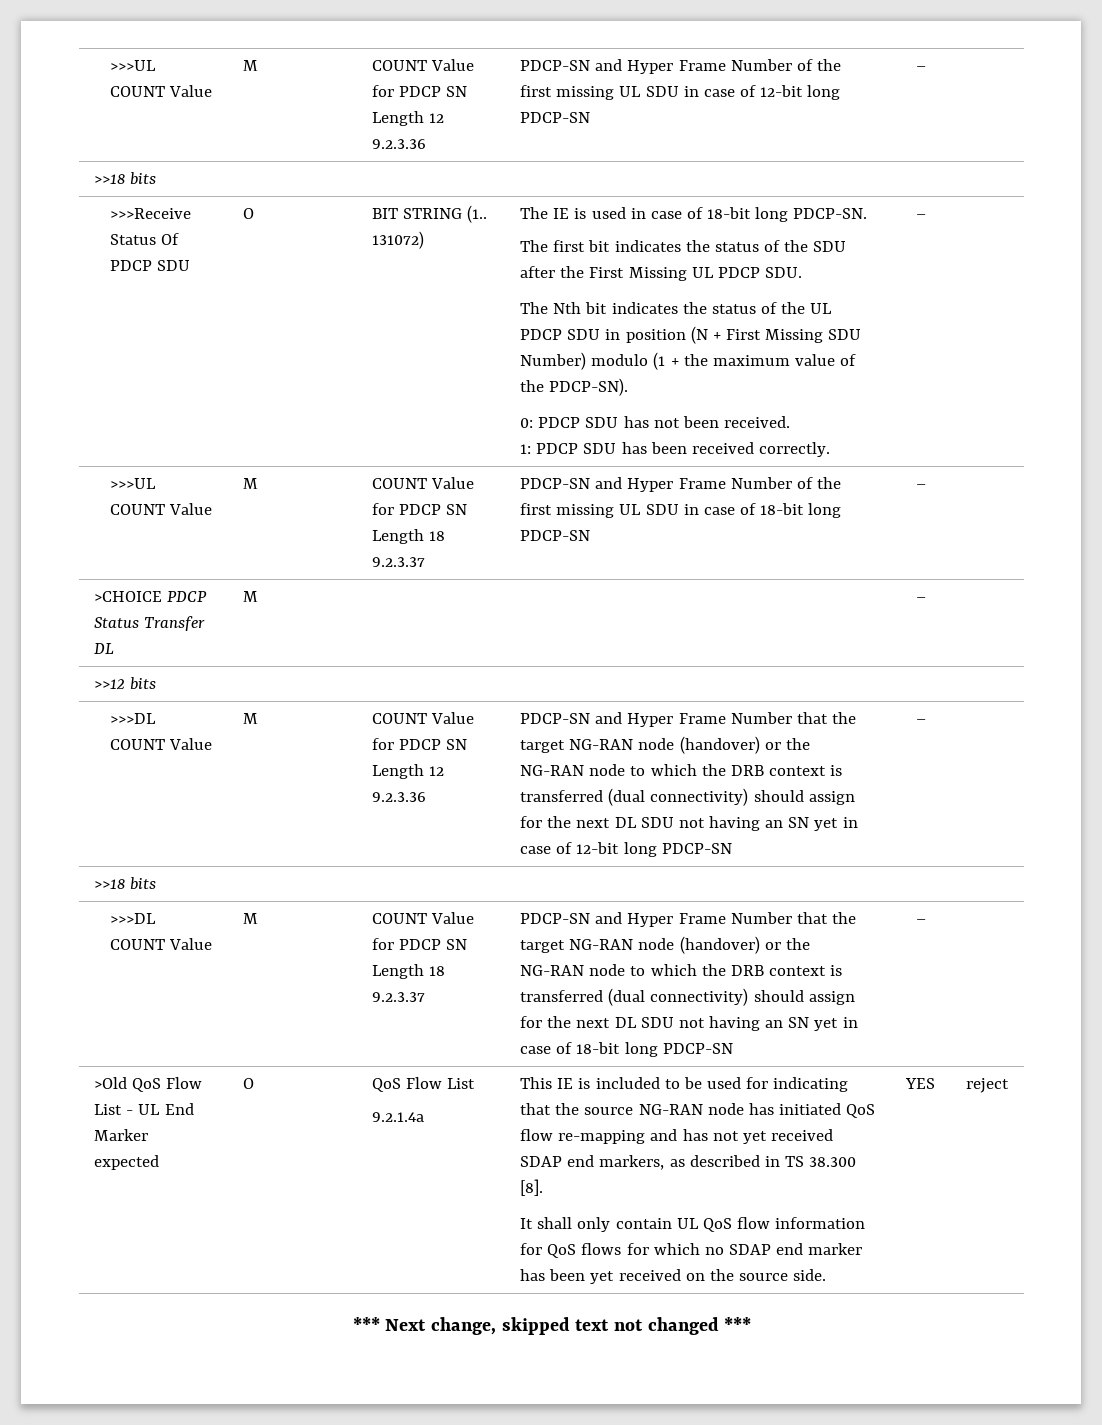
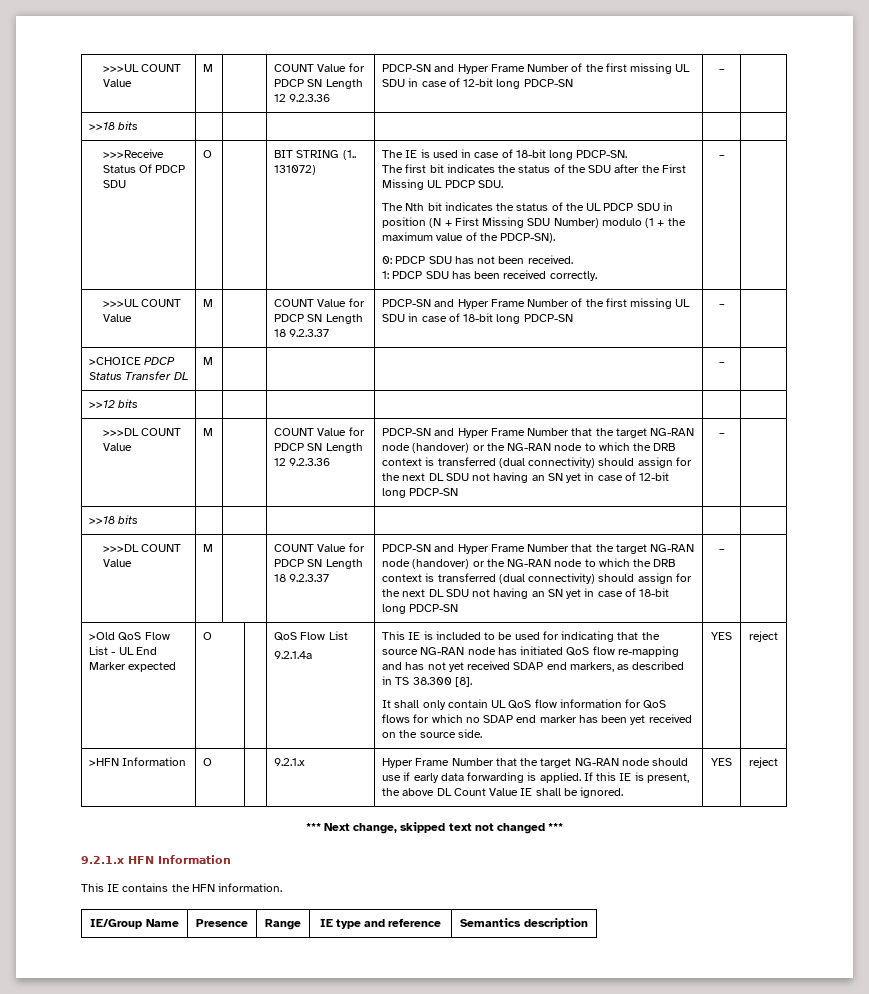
+ >HFN Information | O | | 9.2.1.x | Hyper Frame Number that the target NG-RAN node should use if early data forwarding is applied. If this IE is present, the above DL Count Value IE shall be ignored. | YES | reject
+ 9.2.1.x HFN Information
+ This IE contains the HFN information.
+ IE/Group Name | Presence | Range | IE type and reference | Semantics description

